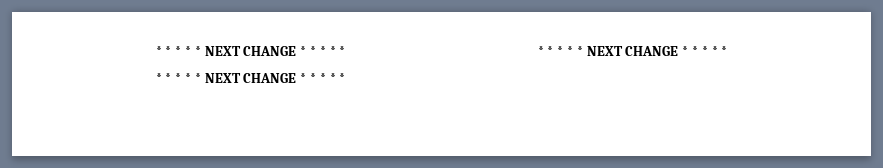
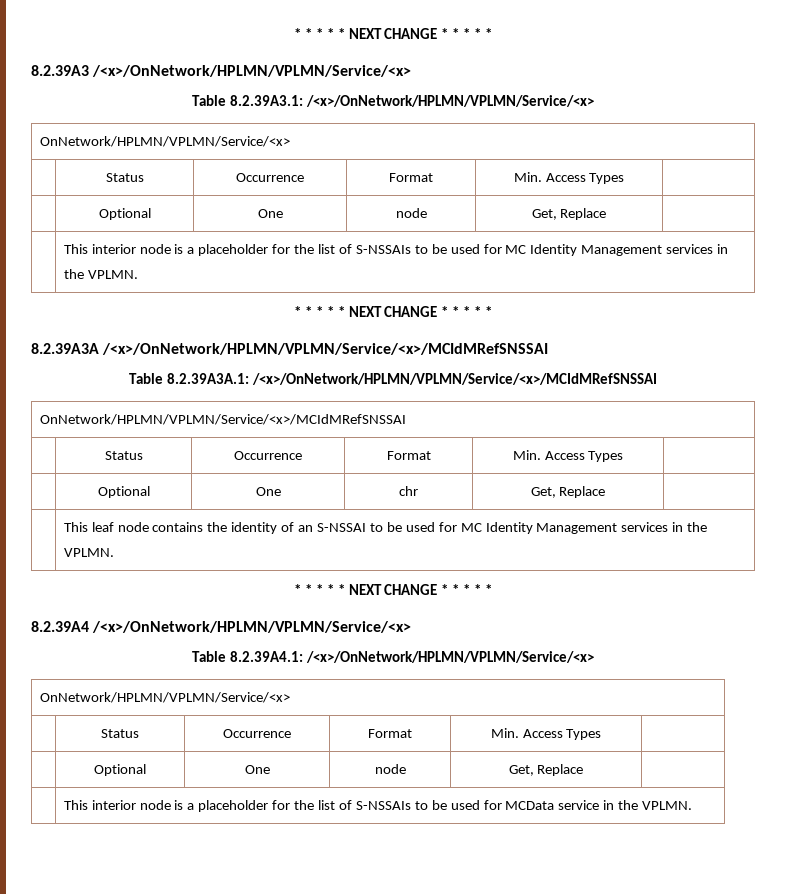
+ 8.2.39A3 /<x>/OnNetwork/HPLMN/VPLMN/Service/<x>
+ Table 8.2.39A3.1: /<x>/OnNetwork/HPLMN/VPLMN/Service/<x>
+ OnNetwork/HPLMN/VPLMN/Service/<x>
+ | Status | Occurrence | Format | Min. Access Types |
+ | Optional | One | node | Get, Replace |
+ | This interior node is a placeholder for the list of S-NSSAIs to be used for MC Identity Management services in the VPLMN.
+ 8.2.39A3A /<x>/OnNetwork/HPLMN/VPLMN/Service/<x>/MCIdMRefSNSSAI
+ Table 8.2.39A3A.1: /<x>/OnNetwork/HPLMN/VPLMN/Service/<x>/MCIdMRefSNSSAI
+ OnNetwork/HPLMN/VPLMN/Service/<x>/MCIdMRefSNSSAI
+ | Status | Occurrence | Format | Min. Access Types |
+ | Optional | One | chr | Get, Replace |
+ | This leaf node contains the identity of an S-NSSAI to be used for MC Identity Management services in the VPLMN.
+ 8.2.39A4 /<x>/OnNetwork/HPLMN/VPLMN/Service/<x>
+ Table 8.2.39A4.1: /<x>/OnNetwork/HPLMN/VPLMN/Service/<x>
+ OnNetwork/HPLMN/VPLMN/Service/<x>
+ | Status | Occurrence | Format | Min. Access Types |
+ | Optional | One | node | Get, Replace |
+ | This interior node is a placeholder for the list of S-NSSAIs to be used for MCData service in the VPLMN.

